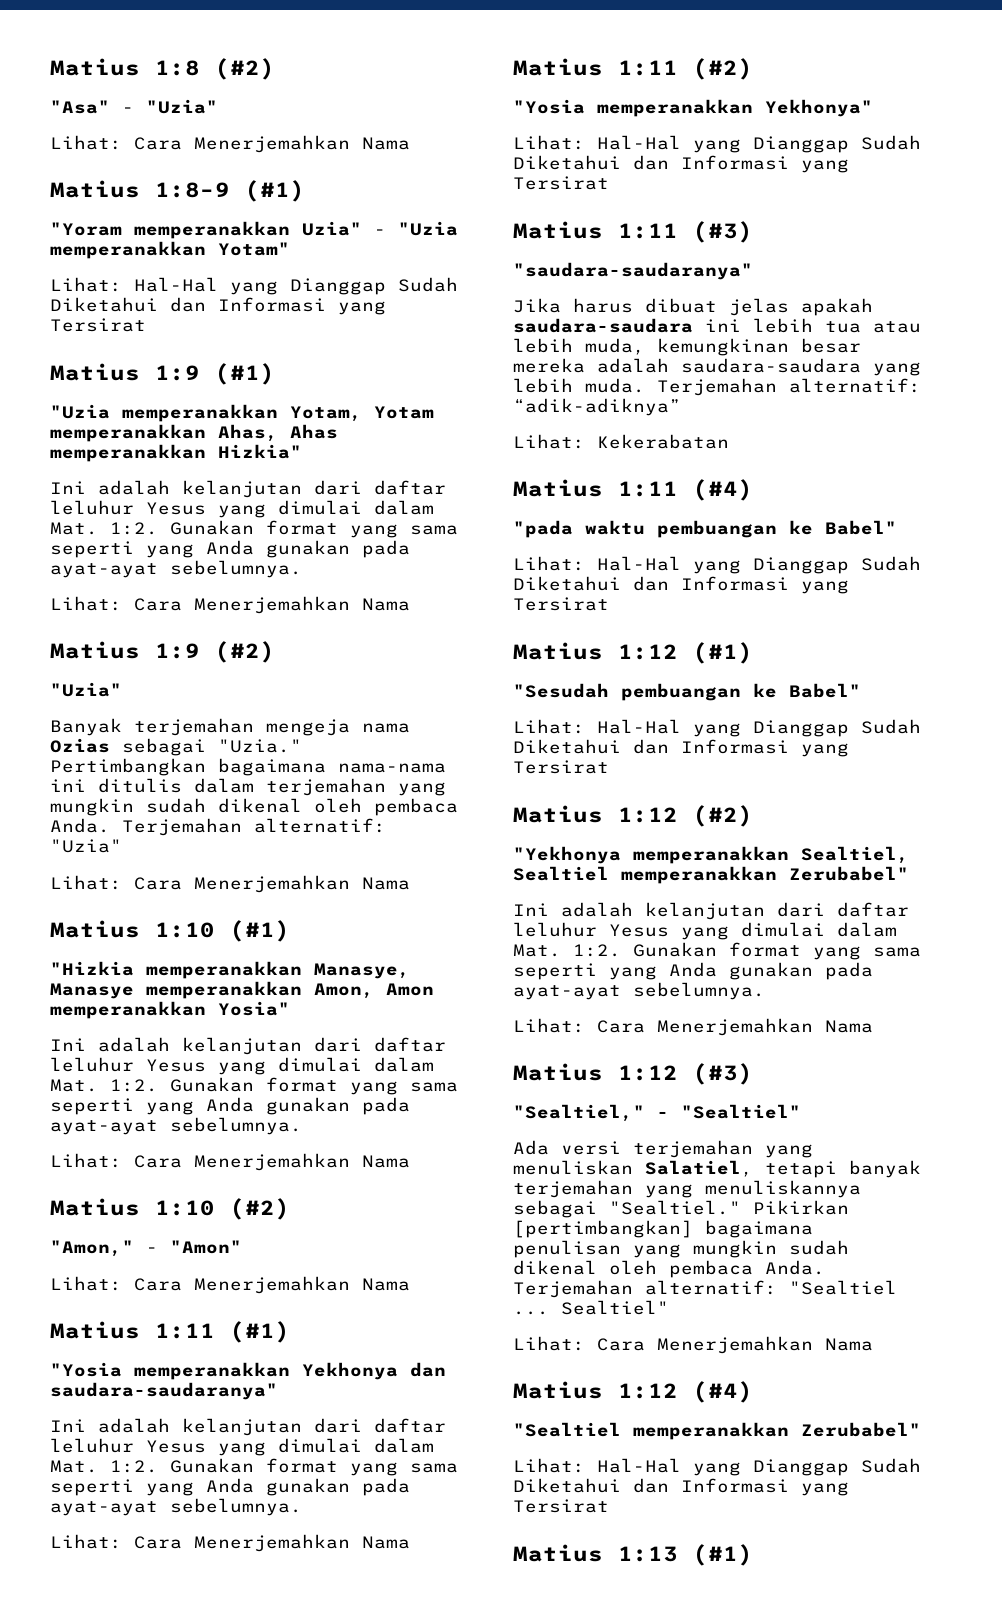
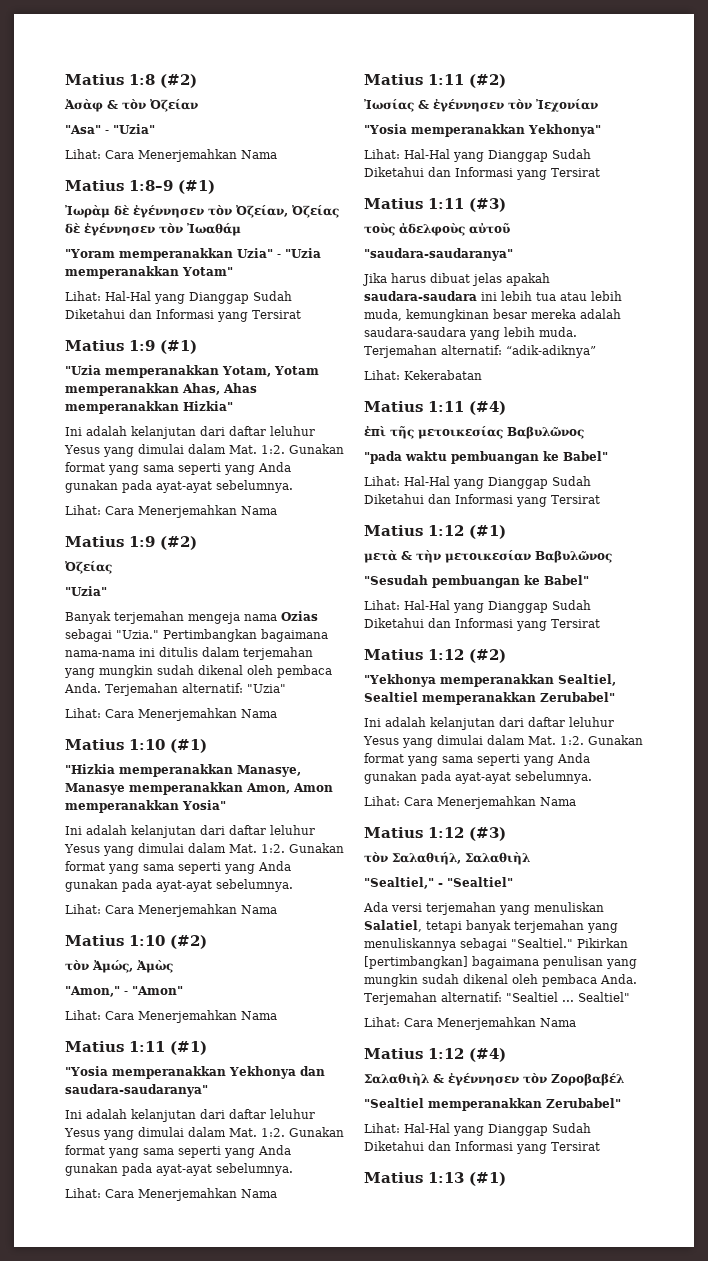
+ Ἀσὰφ & τὸν Ὀζείαν
+ Ἰωρὰμ δὲ ἐγέννησεν τὸν Ὀζείαν, Ὀζείας δὲ ἐγέννησεν τὸν Ἰωαθάμ
  Matius 1:9 (#2)
+ Ὀζείας
+ τὸν Ἀμώς, Ἀμὼς
+ Ἰωσίας & ἐγέννησεν τὸν Ἰεχονίαν
+ τοὺς ἀδελφοὺς αὐτοῦ
+ ἐπὶ τῆς μετοικεσίας Βαβυλῶνος
+ μετὰ & τὴν μετοικεσίαν Βαβυλῶνος
+ τὸν Σαλαθιήλ, Σαλαθιὴλ
+ Σαλαθιὴλ & ἐγέννησεν τὸν Ζοροβαβέλ

